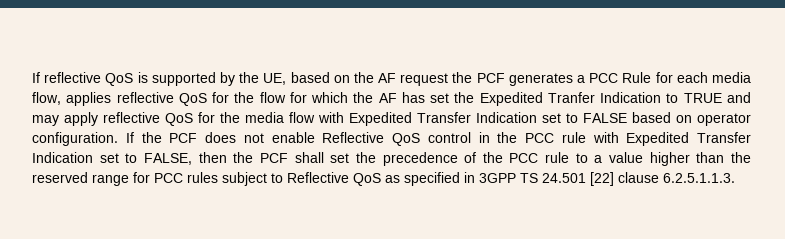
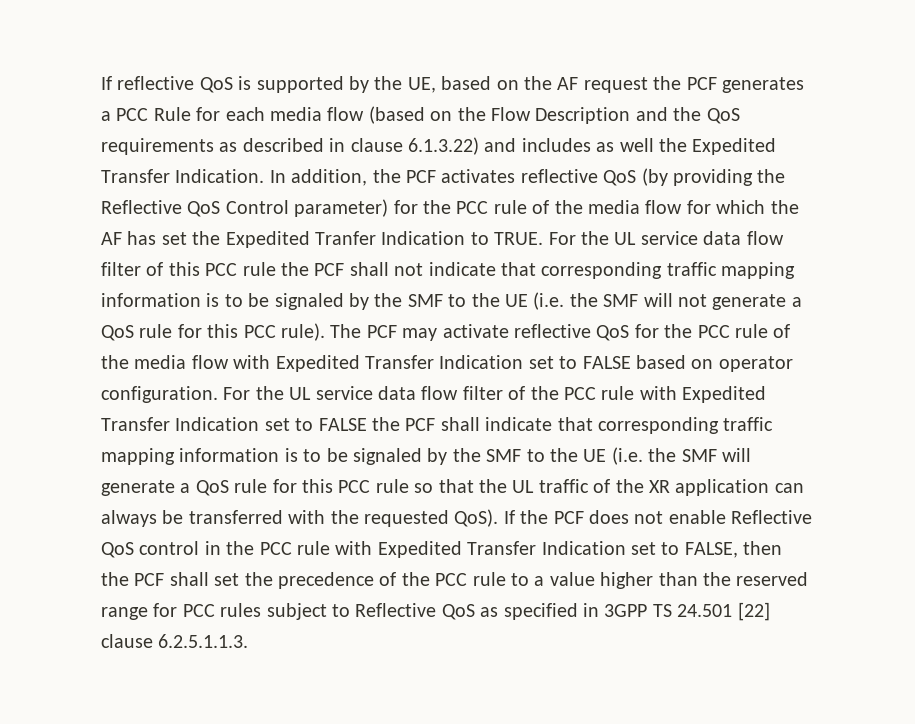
- If reflective QoS is supported by the UE, based on the AF request the PCF generates a PCC Rule for each media flow, applies reflective QoS for the flow for which the AF has set the Expedited Tranfer Indication to TRUE and may apply reflective QoS for the media flow with Expedited Transfer Indication set to FALSE based on operator configuration.
+ If reflective QoS is supported by the UE, based on the AF request the PCF generates a PCC Rule for each media flow (based on the Flow Description and the QoS requirements as described in clause 6.1.3.22) and includes as well the Expedited Transfer Indication. In addition, the PCF activates reflective QoS (by providing the Reflective QoS Control parameter) for the PCC rule of the media flow for which the AF has set the Expedited Tranfer Indication to TRUE. For the UL service data flow filter of this PCC rule the PCF shall not indicate that corresponding traffic mapping information is to be signaled by the SMF to the UE (i.e. the SMF will not generate a QoS rule for this PCC rule). The PCF may activate reflective QoS for the PCC rule of the media flow with Expedited Transfer Indication set to FALSE based on operator configuration.
+ For the UL service data flow filter of the PCC rule with Expedited Transfer Indication set to FALSE the PCF shall indicate that corresponding traffic mapping information is to be signaled by the SMF to the UE (i.e. the SMF will generate a QoS rule for this PCC rule so that the UL traffic of the XR application can always be transferred with the requested QoS).

